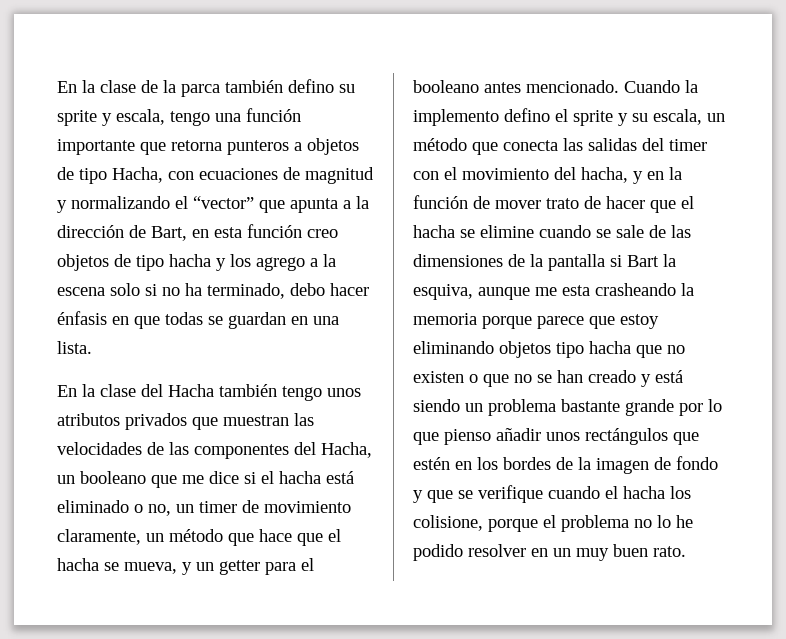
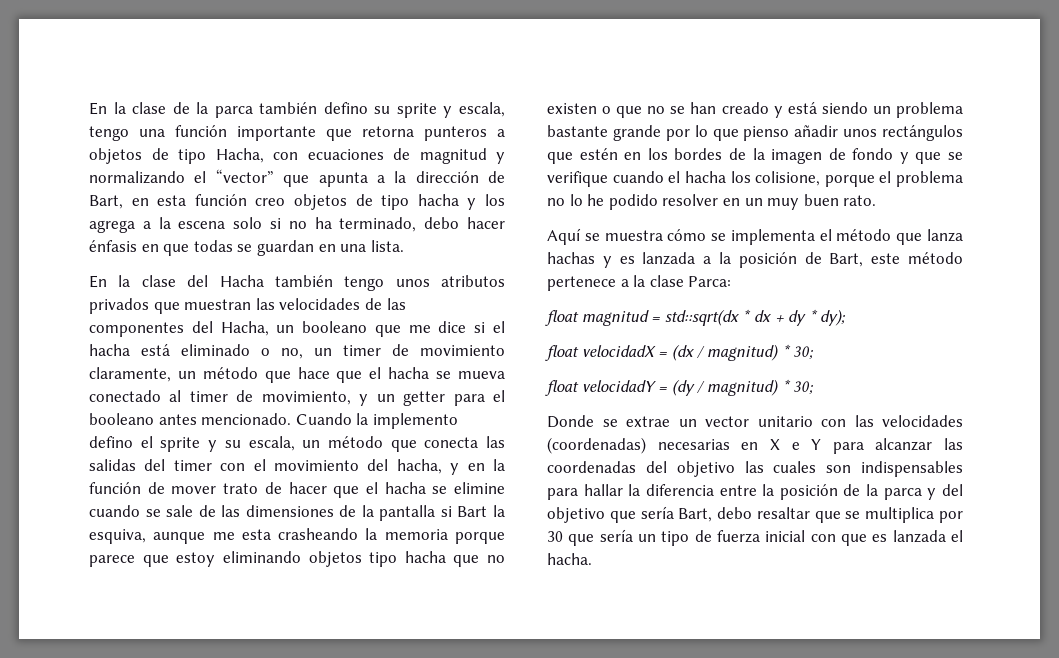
- En la clase de la parca también defino su sprite y escala, tengo una función importante que retorna punteros a objetos de tipo Hacha, con ecuaciones de magnitud y normalizando el “vector” que apunta a la dirección de Bart, en esta función creo objetos de tipo hacha y los agrego a la escena solo si no ha terminado, debo hacer énfasis en que todas se guardan en una lista.
+ En la clase de la parca también defino su sprite y escala, tengo una función importante que retorna punteros a objetos de tipo Hacha, con ecuaciones de magnitud y normalizando el “vector” que apunta a la dirección de Bart, en esta función creo objetos de tipo hacha y los agrega a la escena solo si no ha terminado, debo hacer énfasis en que todas se guardan en una lista.
- En la clase del Hacha también tengo unos atributos privados que muestran las velocidades de las componentes del Hacha, un booleano que me dice si el hacha está eliminado o no, un timer de movimiento claramente, un método que hace que el hacha se mueva, y un getter para el booleano antes mencionado.
+ En la clase del Hacha también tengo unos atributos privados que muestran las velocidades de las componentes del Hacha, un booleano que me dice si el hacha está eliminado o no, un timer de movimiento claramente, un método que hace que el hacha se mueva conectado al timer de movimiento, y un getter para el booleano antes mencionado.
+ Aquí se muestra cómo se implementa el método que lanza hachas y es lanzada a la posición de Bart, este método pertenece a la clase Parca:
+ float magnitud = std::sqrt(dx * dx + dy * dy);
+ float velocidadX = (dx / magnitud) * 30;
+ float velocidadY = (dy / magnitud) * 30;
+ Donde se extrae un vector unitario con las velocidades (coordenadas) necesarias en X e Y para alcanzar las coordenadas del objetivo las cuales son indispensables para hallar la diferencia entre la posición de la parca y del objetivo que sería Bart, debo resaltar que se multiplica por 30 que sería un tipo de fuerza inicial con que es lanzada el hacha.

